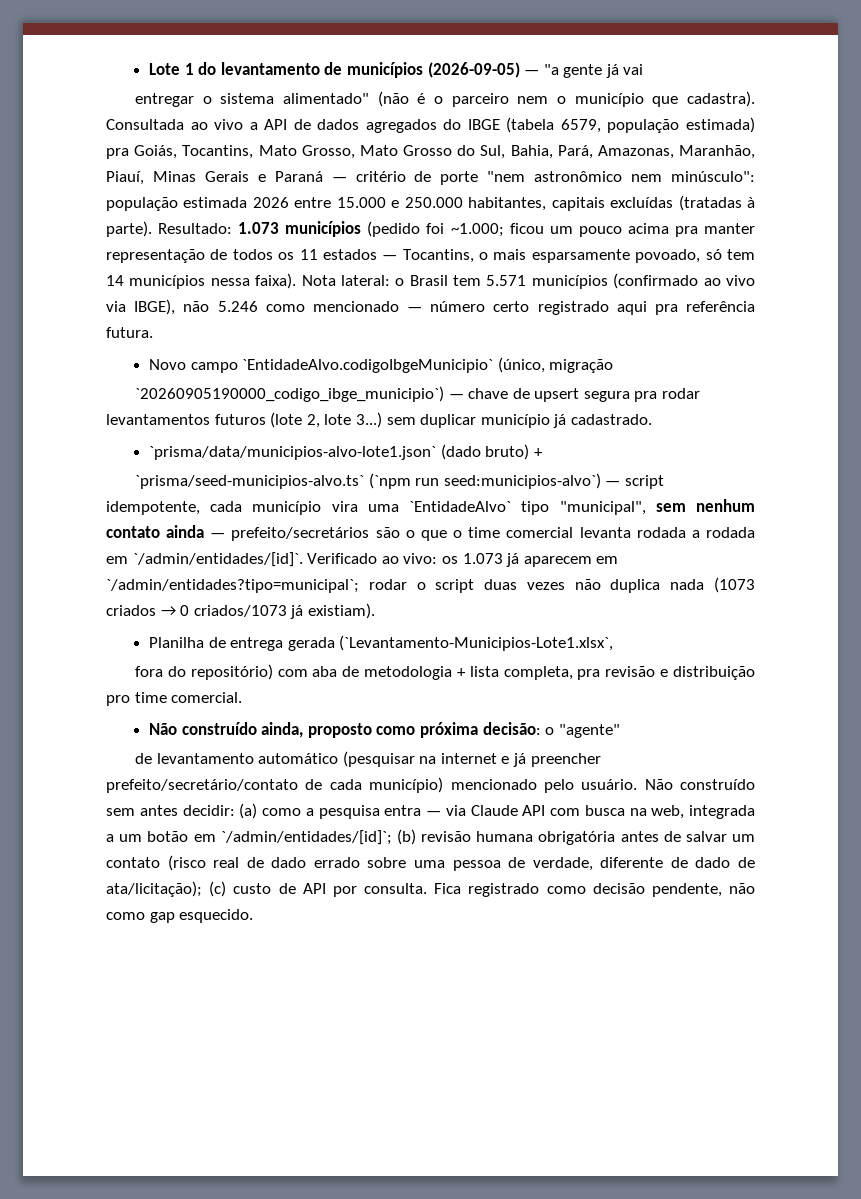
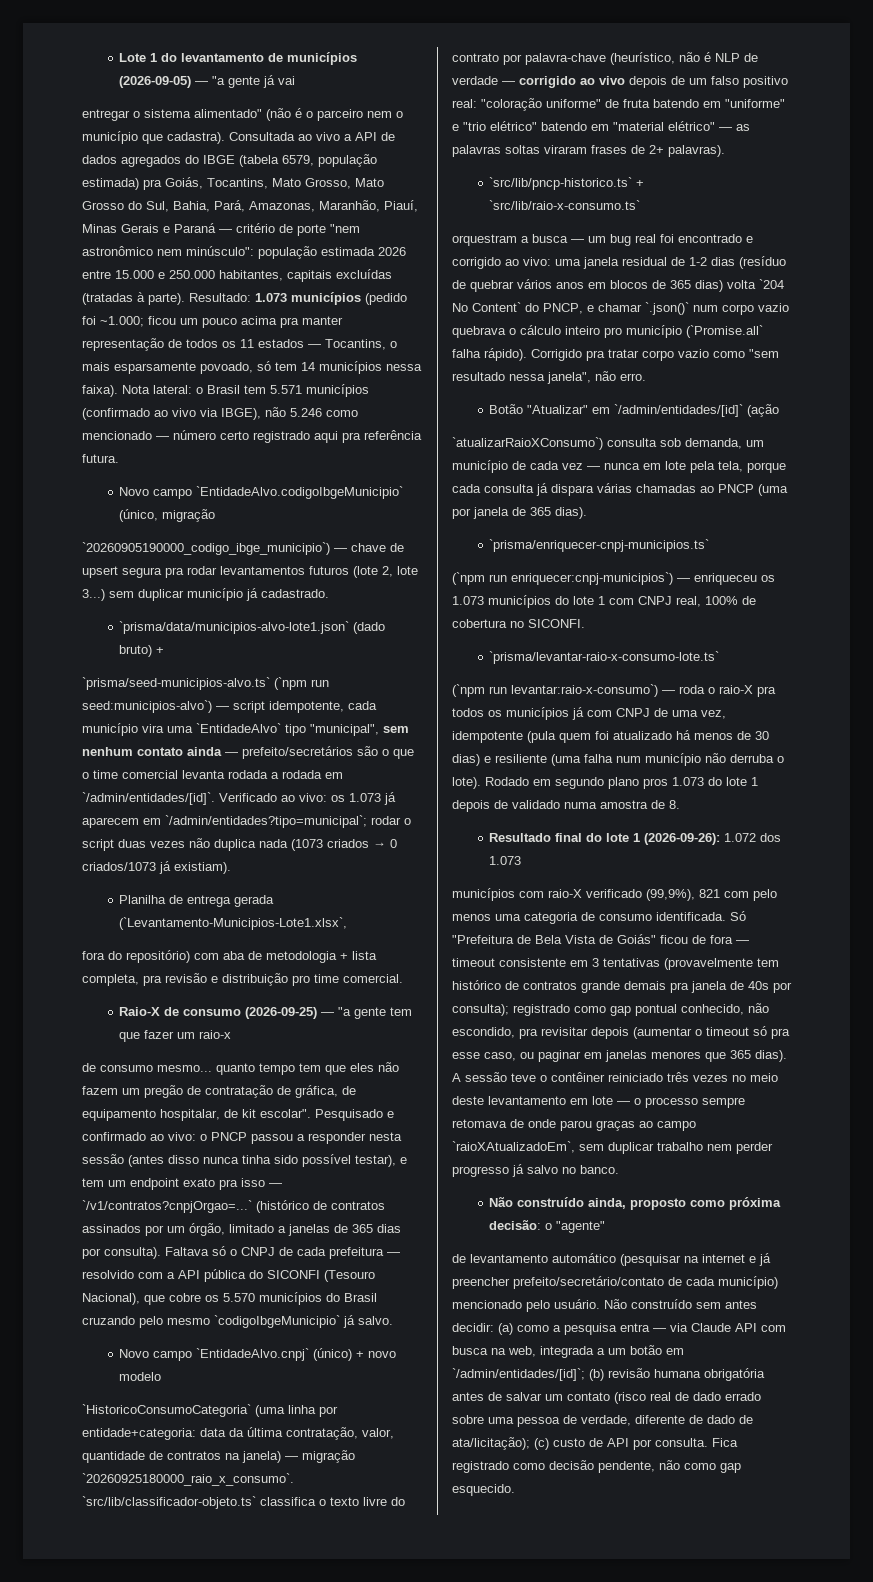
+ Raio-X de consumo (2026-09-25) — "a gente tem que fazer um raio-x
+ de consumo mesmo... quanto tempo tem que eles não fazem um pregão de contratação de gráfica, de equipamento hospitalar, de kit escolar". Pesquisado e confirmado ao vivo: o PNCP passou a responder nesta sessão (antes disso nunca tinha sido possível testar), e tem um endpoint exato pra isso — `/v1/contratos?cnpjOrgao=...` (histórico de contratos assinados por um órgão, limitado a janelas de 365 dias por consulta). Faltava só o CNPJ de cada prefeitura — resolvido com a API pública do SICONFI (Tesouro Nacional), que cobre os 5.570 municípios do Brasil cruzando pelo mesmo `codigoIbgeMunicipio` já salvo.
+ Novo campo `EntidadeAlvo.cnpj` (único) + novo modelo
+ `HistoricoConsumoCategoria` (uma linha por entidade+categoria: data da última contratação, valor, quantidade de contratos na janela) — migração `20260925180000_raio_x_consumo`. `src/lib/classificador-objeto.ts` classifica o texto livre do contrato por palavra-chave (heurístico, não é NLP de verdade — corrigido ao vivo depois de um falso positivo real: "coloração uniforme" de fruta batendo em "uniforme" e "trio elétrico" batendo em "material elétrico" — as palavras soltas viraram frases de 2+ palavras).
+ `src/lib/pncp-historico.ts` + `src/lib/raio-x-consumo.ts`
+ orquestram a busca — um bug real foi encontrado e corrigido ao vivo: uma janela residual de 1-2 dias (resíduo de quebrar vários anos em blocos de 365 dias) volta `204 No Content` do PNCP, e chamar `.json()` num corpo vazio quebrava o cálculo inteiro pro município (`Promise.all` falha rápido). Corrigido pra tratar corpo vazio como "sem resultado nessa janela", não erro.
+ Botão "Atualizar" em `/admin/entidades/[id]` (ação
+ `atualizarRaioXConsumo`) consulta sob demanda, um município de cada vez — nunca em lote pela tela, porque cada consulta já dispara várias chamadas ao PNCP (uma por janela de 365 dias).
+ `prisma/enriquecer-cnpj-municipios.ts`
+ (`npm run enriquecer:cnpj-municipios`) — enriqueceu os 1.073 municípios do lote 1 com CNPJ real, 100% de cobertura no SICONFI.
+ `prisma/levantar-raio-x-consumo-lote.ts`
+ (`npm run levantar:raio-x-consumo`) — roda o raio-X pra todos os municípios já com CNPJ de uma vez, idempotente (pula quem foi atualizado há menos de 30 dias) e resiliente (uma falha num município não derruba o lote). Rodado em segundo plano pros 1.073 do lote 1 depois de validado numa amostra de 8.
+ Resultado final do lote 1 (2026-09-26): 1.072 dos 1.073
+ municípios com raio-X verificado (99,9%), 821 com pelo menos uma categoria de consumo identificada. Só "Prefeitura de Bela Vista de Goiás" ficou de fora — timeout consistente em 3 tentativas (provavelmente tem histórico de contratos grande demais pra janela de 40s por consulta); registrado como gap pontual conhecido, não escondido, pra revisitar depois (aumentar o timeout só pra esse caso, ou paginar em janelas menores que 365 dias). A sessão teve o contêiner reiniciado três vezes no meio deste levantamento em lote — o processo sempre retomava de onde parou graças ao campo `raioXAtualizadoEm`, sem duplicar trabalho nem perder progresso já salvo no banco.

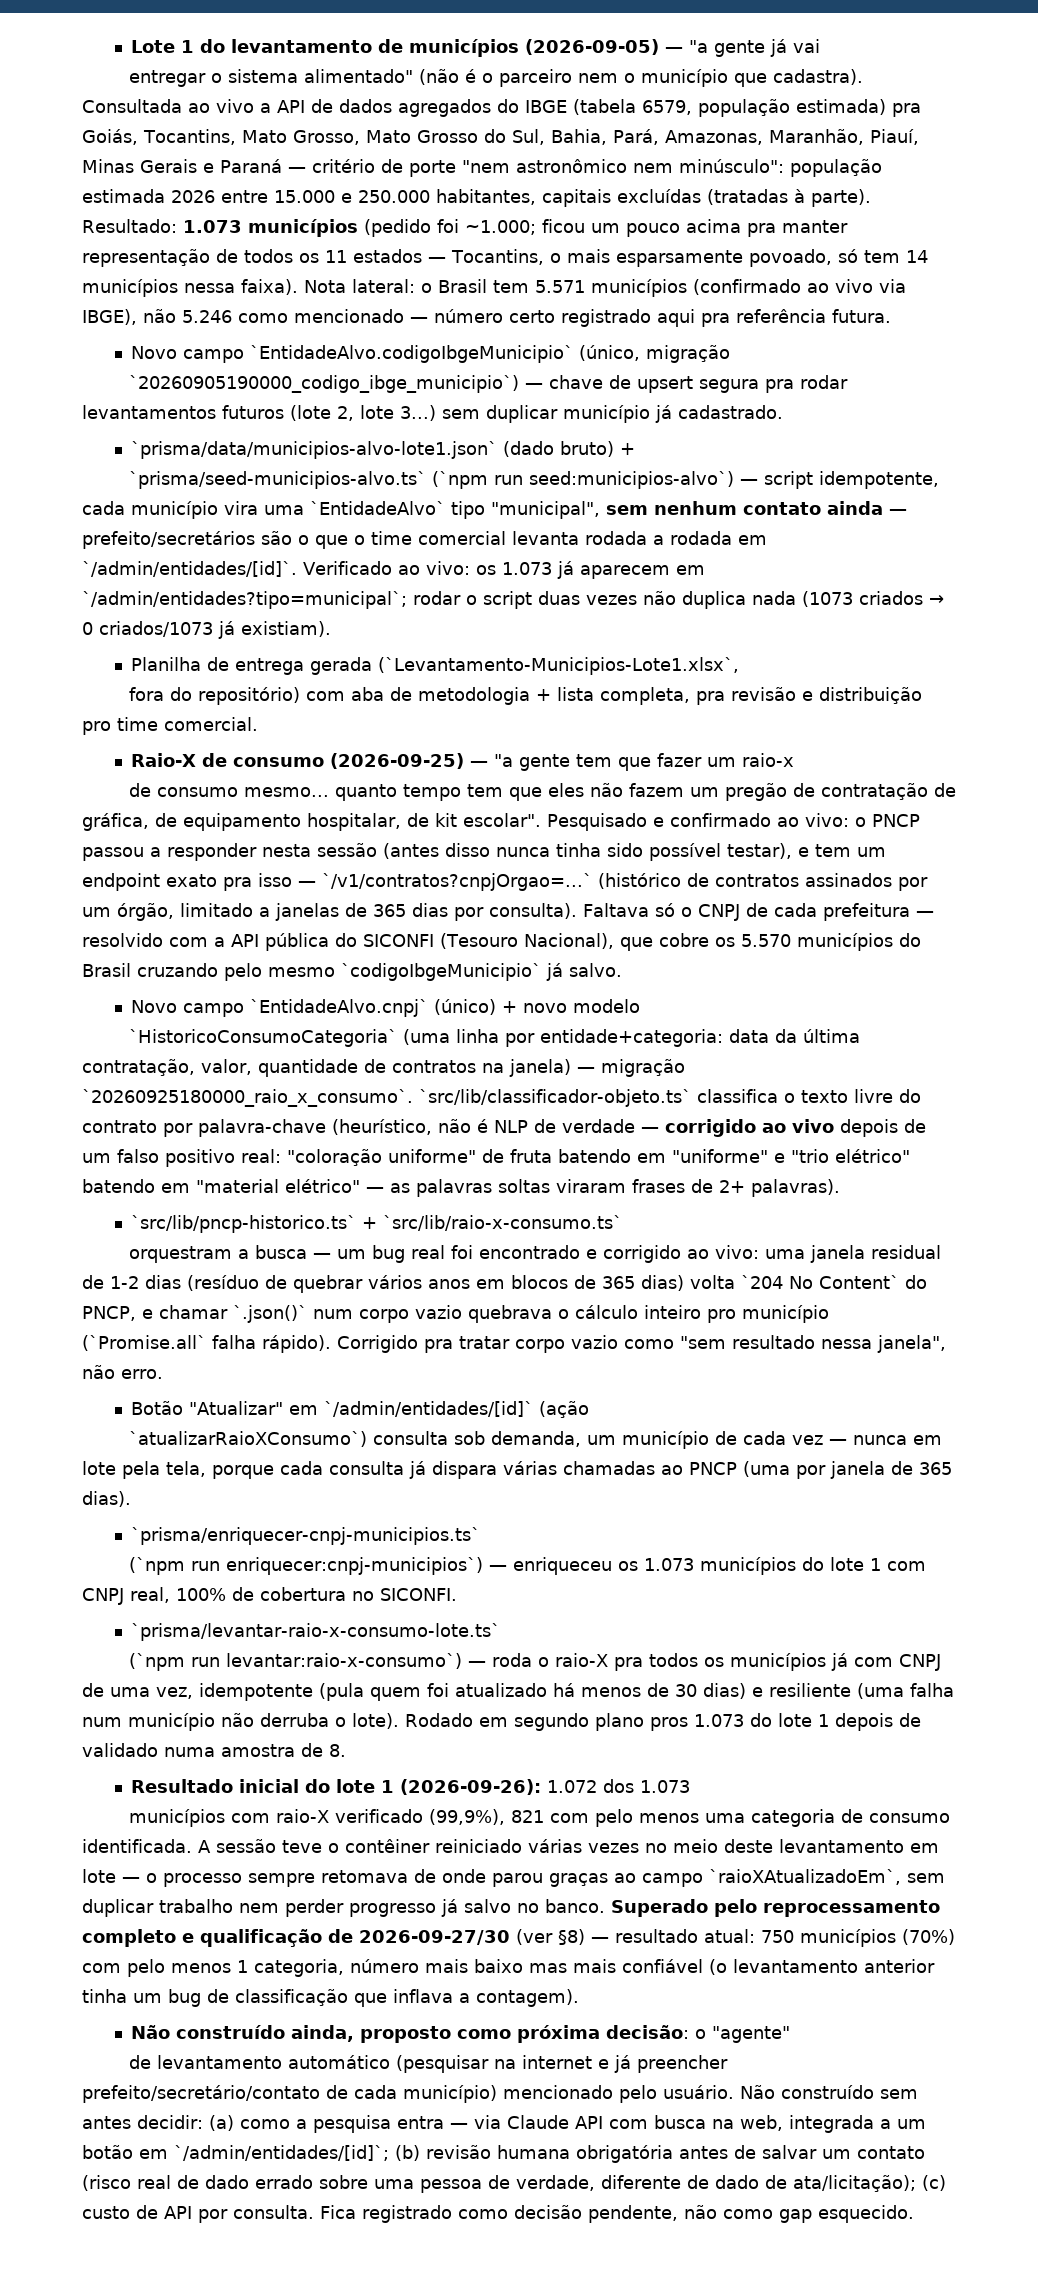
- Resultado final do lote 1 (2026-09-26): 1.072 dos 1.073
+ Resultado inicial do lote 1 (2026-09-26): 1.072 dos 1.073
- Só "Prefeitura de Bela Vista de Goiás" ficou de fora — timeout consistente em 3 tentativas (provavelmente tem histórico de contratos grande demais pra janela de 40s por consulta); registrado como gap pontual conhecido, não escondido, pra revisitar depois (aumentar o timeout só pra esse caso, ou paginar em janelas menores que 365 dias).
- A sessão teve o contêiner reiniciado três vezes no meio deste levantamento em lote — o processo sempre retomava de onde parou graças ao campo `raioXAtualizadoEm`, sem duplicar trabalho nem perder progresso já salvo no banco.
+ A sessão teve o contêiner reiniciado várias vezes no meio deste levantamento em lote — o processo sempre retomava de onde parou graças ao campo `raioXAtualizadoEm`, sem duplicar trabalho nem perder progresso já salvo no banco. Superado pelo reprocessamento completo e qualificação de 2026-09-27/30 (ver §8) — resultado atual: 750 municípios (70%) com pelo menos 1 categoria, número mais baixo mas mais confiável (o levantamento anterior tinha um bug de classificação que inflava a contagem).

